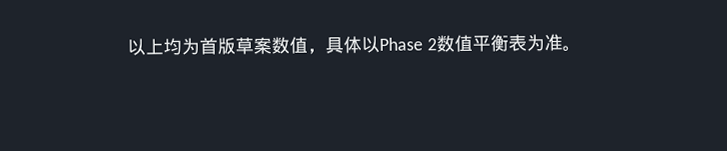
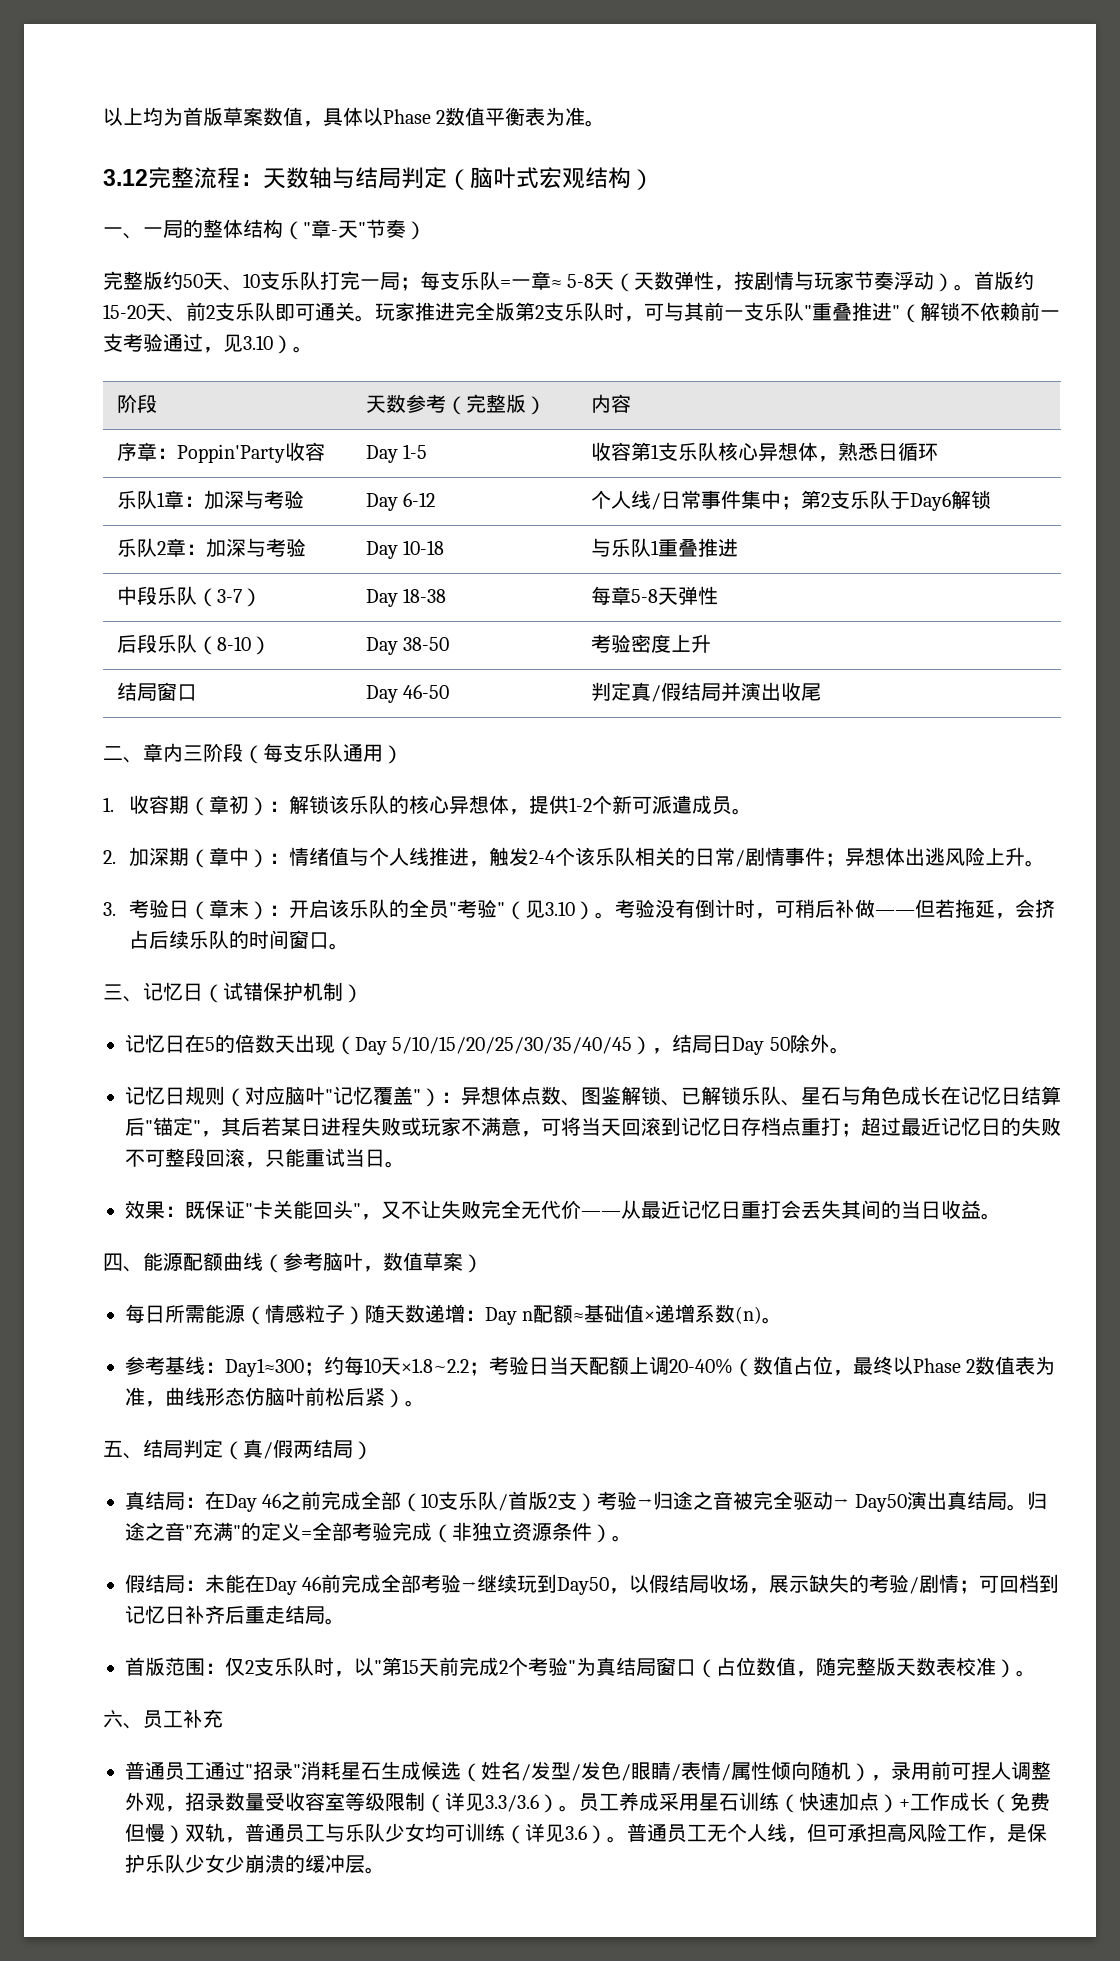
+ 3.12完整流程：天数轴与结局判定（脑叶式宏观结构）
+ 一、一局的整体结构（"章-天"节奏）
+ 完整版约50天、10支乐队打完一局；每支乐队=一章≈ 5-8天（天数弹性，按剧情与玩家节奏浮动）。首版约15-20天、前2支乐队即可通关。玩家推进完全版第2支乐队时，可与其前一支乐队"重叠推进"（解锁不依赖前一支考验通过，见3.10）。
+ 阶段 | 天数参考（完整版） | 内容
+ 序章：Poppin'Party收容 | Day 1-5 | 收容第1支乐队核心异想体，熟悉日循环
+ 乐队1章：加深与考验 | Day 6-12 | 个人线/日常事件集中；第2支乐队于Day6解锁
+ 乐队2章：加深与考验 | Day 10-18 | 与乐队1重叠推进
+ 中段乐队（3-7） | Day 18-38 | 每章5-8天弹性
+ 后段乐队（8-10） | Day 38-50 | 考验密度上升
+ 结局窗口 | Day 46-50 | 判定真/假结局并演出收尾
+ 二、章内三阶段（每支乐队通用）
+ 1.收容期（章初）：解锁该乐队的核心异想体，提供1-2个新可派遣成员。
+ 2.加深期（章中）：情绪值与个人线推进，触发2-4个该乐队相关的日常/剧情事件；异想体出逃风险上升。
+ 3.考验日（章末）：开启该乐队的全员"考验"（见3.10）。考验没有倒计时，可稍后补做——但若拖延，会挤占后续乐队的时间窗口。
+ 三、记忆日（试错保护机制）
+ 记忆日在5的倍数天出现（Day 5/10/15/20/25/30/35/40/45），结局日Day 50除外。
+ 记忆日规则（对应脑叶"记忆覆盖"）：异想体点数、图鉴解锁、已解锁乐队、星石与角色成长在记忆日结算后"锚定"，其后若某日进程失败或玩家不满意，可将当天回滚到记忆日存档点重打；超过最近记忆日的失败不可整段回滚，只能重试当日。
+ 效果：既保证"卡关能回头"，又不让失败完全无代价——从最近记忆日重打会丢失其间的当日收益。
+ 四、能源配额曲线（参考脑叶，数值草案）
+ 每日所需能源（情感粒子）随天数递增：Day n配额≈基础值×递增系数(n)。
+ 参考基线：Day1≈300；约每10天×1.8~2.2；考验日当天配额上调20-40%（数值占位，最终以Phase 2数值表为准，曲线形态仿脑叶前松后紧）。
+ 五、结局判定（真/假两结局）
+ 真结局：在Day 46之前完成全部（10支乐队/首版2支）考验→归途之音被完全驱动→ Day50演出真结局。归途之音"充满"的定义=全部考验完成（非独立资源条件）。
+ 假结局：未能在Day 46前完成全部考验→继续玩到Day50，以假结局收场，展示缺失的考验/剧情；可回档到记忆日补齐后重走结局。
+ 首版范围：仅2支乐队时，以"第15天前完成2个考验"为真结局窗口（占位数值，随完整版天数表校准）。
+ 六、员工补充
+ 普通员工通过"招录"消耗星石生成候选（姓名/发型/发色/眼睛/表情/属性倾向随机），录用前可捏人调整外观，招录数量受收容室等级限制（详见3.3/3.6）。员工养成采用星石训练（快速加点）+工作成长（免费但慢）双轨，普通员工与乐队少女均可训练（详见3.6）。普通员工无个人线，但可承担高风险工作，是保护乐队少女少崩溃的缓冲层。

